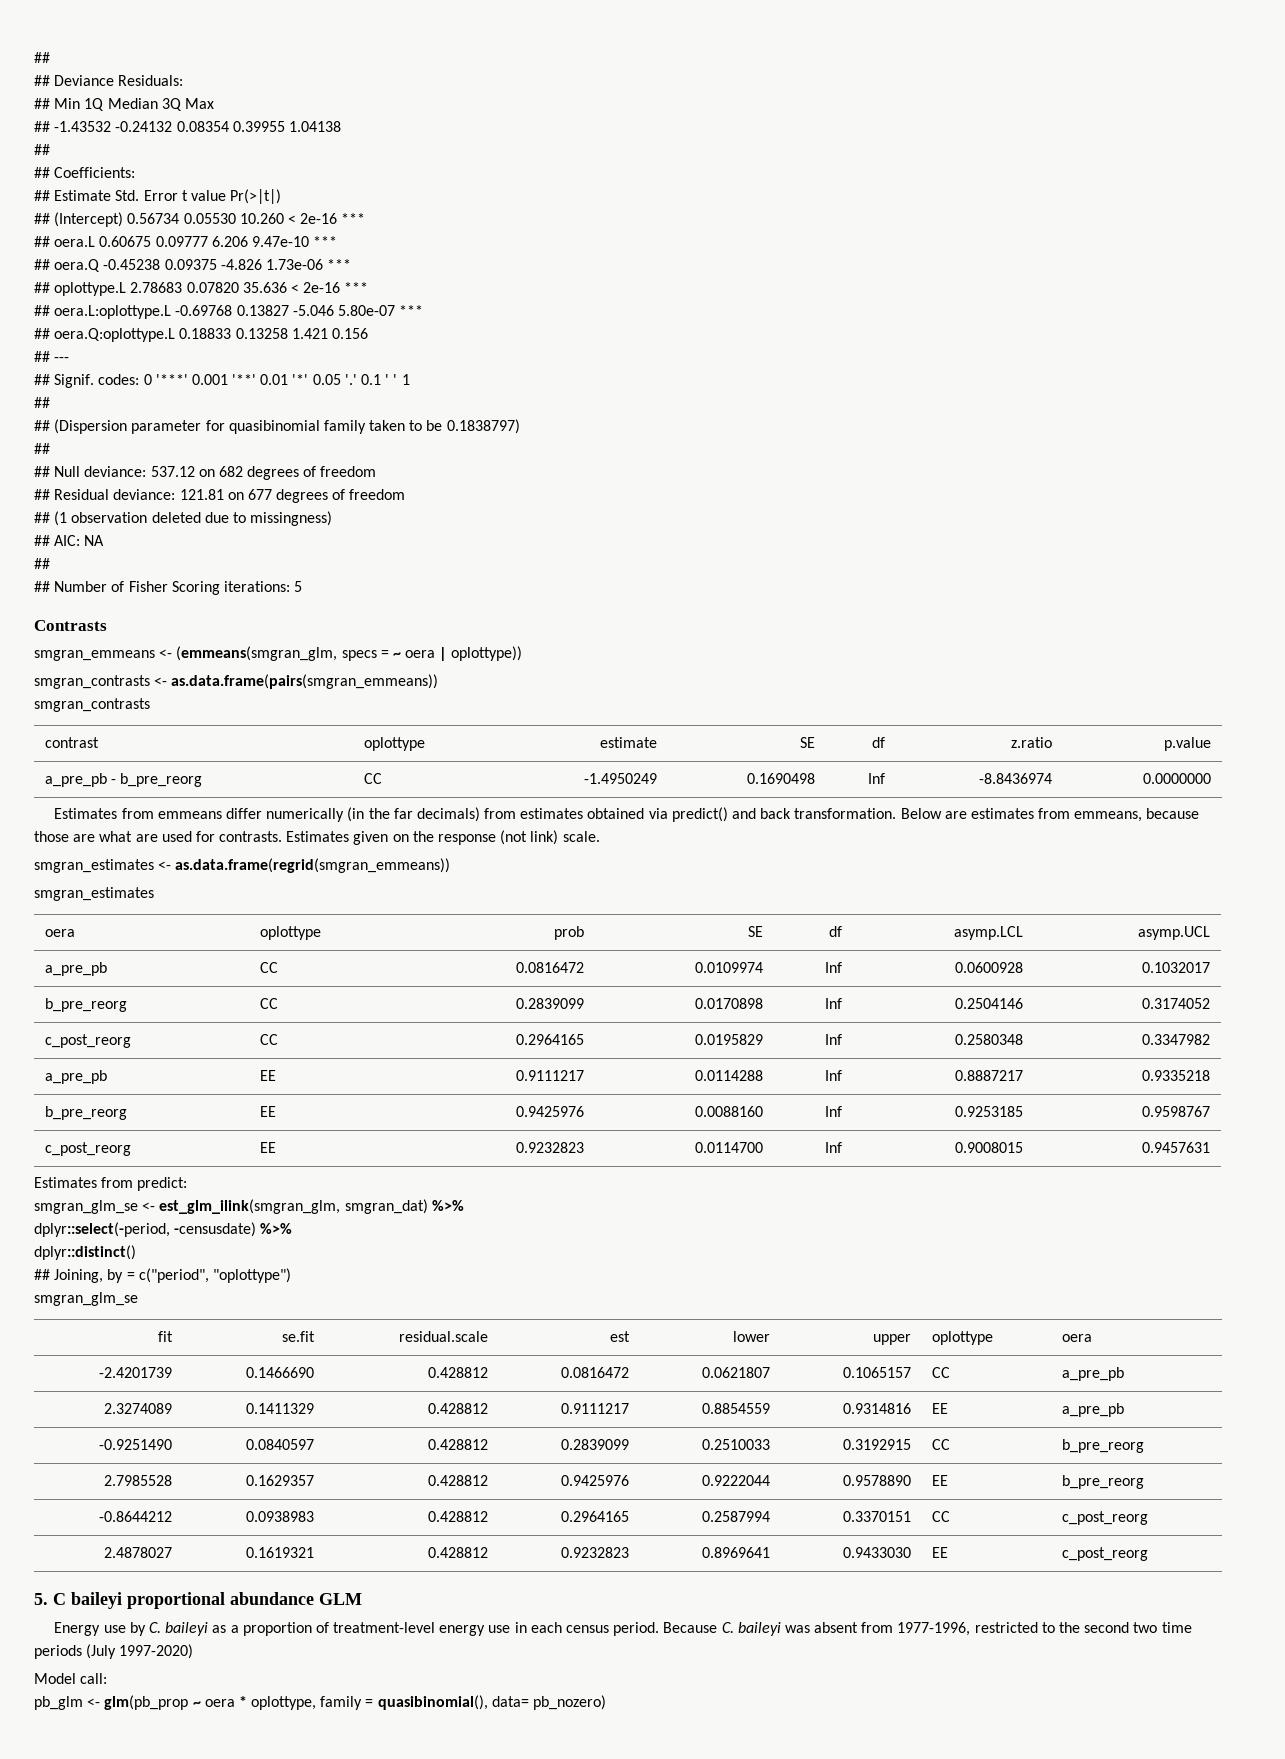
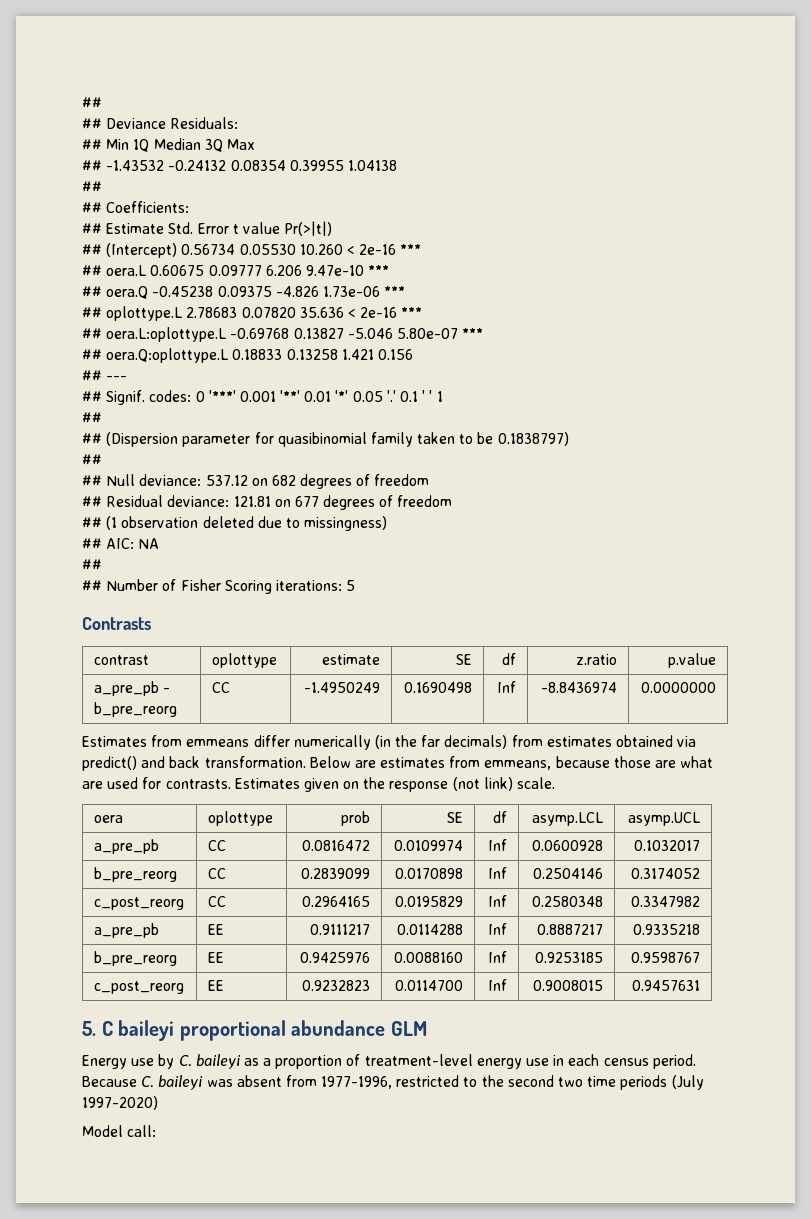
- smgran_emmeans <- (emmeans(smgran_glm, specs = ~ oera | oplottype))
- smgran_contrasts <- as.data.frame(pairs(smgran_emmeans))
- smgran_contrasts
- smgran_estimates <- as.data.frame(regrid(smgran_emmeans))
- smgran_estimates
- Estimates from predict:
- smgran_glm_se <- est_glm_ilink(smgran_glm, smgran_dat) %>%
- dplyr::select(-period, -censusdate) %>%
- dplyr::distinct()
- ## Joining, by = c("period", "oplottype")
- smgran_glm_se
- fit | se.fit | residual.scale | est | lower | upper | oplottype | oera
- -2.4201739 | 0.1466690 | 0.428812 | 0.0816472 | 0.0621807 | 0.1065157 | CC | a_pre_pb
- 2.3274089 | 0.1411329 | 0.428812 | 0.9111217 | 0.8854559 | 0.9314816 | EE | a_pre_pb
- -0.9251490 | 0.0840597 | 0.428812 | 0.2839099 | 0.2510033 | 0.3192915 | CC | b_pre_reorg
- 2.7985528 | 0.1629357 | 0.428812 | 0.9425976 | 0.9222044 | 0.9578890 | EE | b_pre_reorg
- -0.8644212 | 0.0938983 | 0.428812 | 0.2964165 | 0.2587994 | 0.3370151 | CC | c_post_reorg
- 2.4878027 | 0.1619321 | 0.428812 | 0.9232823 | 0.8969641 | 0.9433030 | EE | c_post_reorg
- pb_glm <- glm(pb_prop ~ oera * oplottype, family = quasibinomial(), data= pb_nozero)

